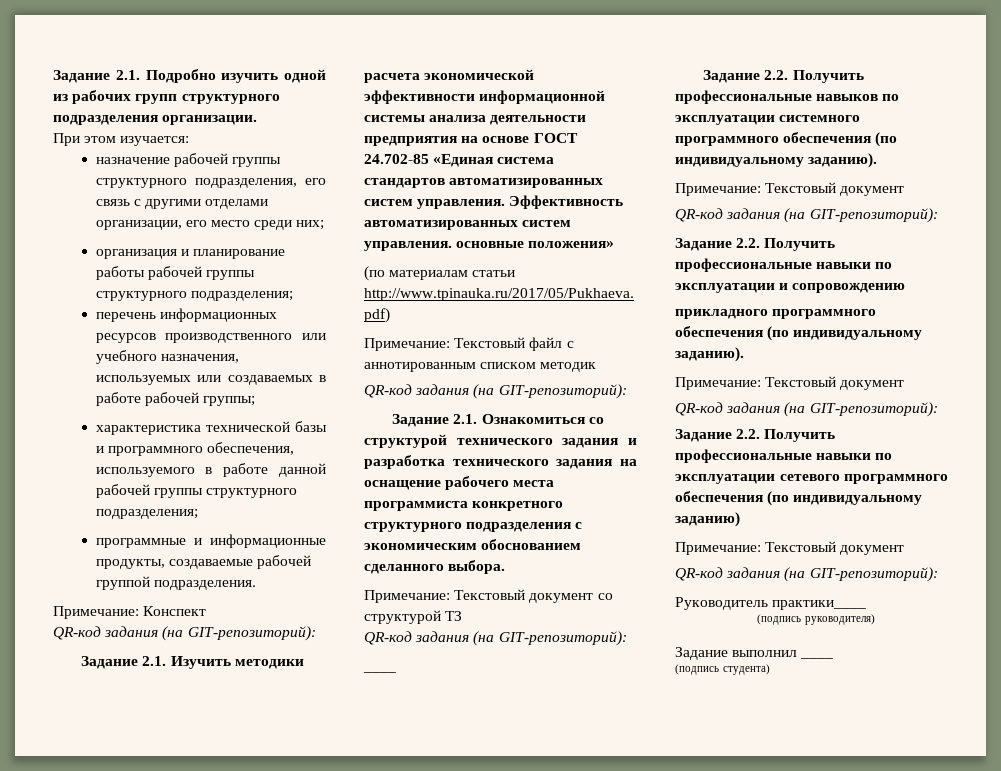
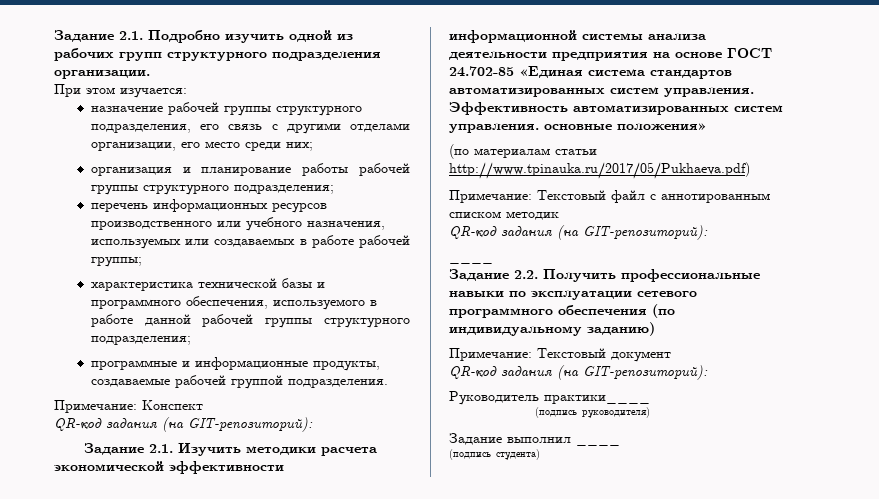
  Примечание: Текстовый файл с аннотированным списком методик
  QR-код задания (на GIT-репозиторий):
- Задание 2.1. Ознакомиться со структурой технического задания и разработка технического задания на оснащение рабочего места программиста конкретного структурного подразделения с экономическим обоснованием сделанного выбора.
- Примечание: Текстовый документ со структурой ТЗ
- QR-код задания (на GIT-репозиторий):
  ____
- Задание 2.2. Получить профессиональные навыков по эксплуатации системного программного обеспечения (по индивидуальному заданию).
- Примечание: Текстовый документ
- QR-код задания (на GIT-репозиторий):
- Задание 2.2. Получить профессиональные навыки по эксплуатации и сопровождению
- прикладного программного обеспечения (по индивидуальному заданию).
- Примечание: Текстовый документ
- QR-код задания (на GIT-репозиторий):

